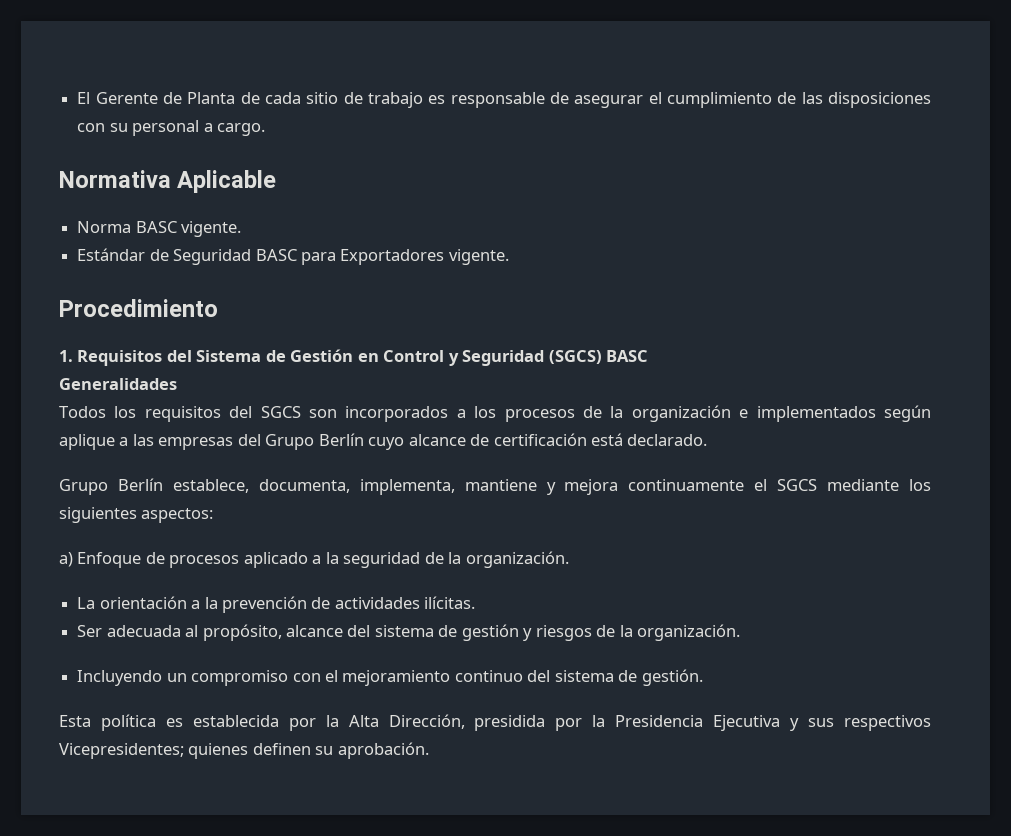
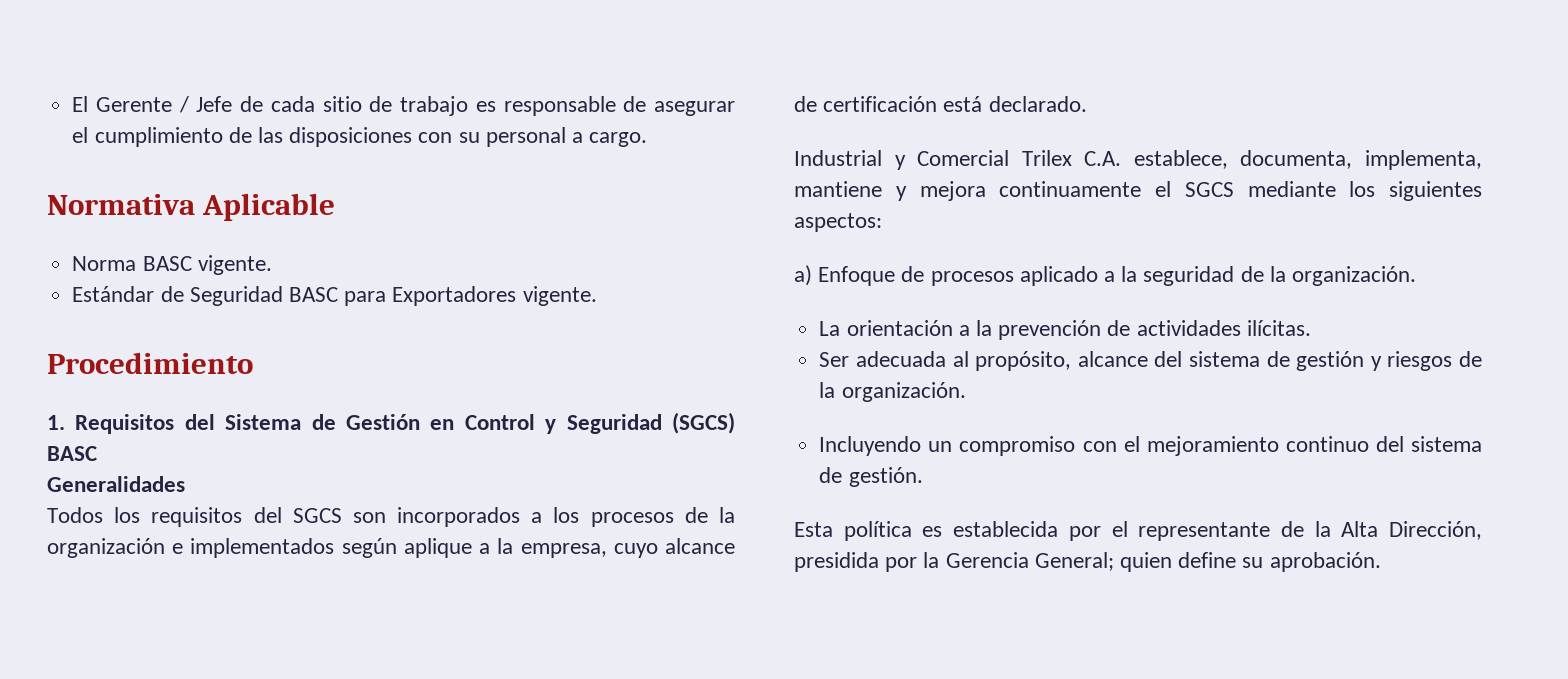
- El Gerente de Planta de cada sitio de trabajo es responsable de asegurar el cumplimiento de las disposiciones con su personal a cargo.
+ El Gerente / Jefe de cada sitio de trabajo es responsable de asegurar el cumplimiento de las disposiciones con su personal a cargo.
- Todos los requisitos del SGCS son incorporados a los procesos de la organización e implementados según aplique a las empresas del Grupo Berlín cuyo alcance de certificación está declarado.
+ Todos los requisitos del SGCS son incorporados a los procesos de la organización e implementados según aplique a la empresa, cuyo alcance de certificación está declarado.
- Grupo Berlín establece, documenta, implementa, mantiene y mejora continuamente el SGCS mediante los siguientes aspectos:
+ Industrial y Comercial Trilex C.A. establece, documenta, implementa, mantiene y mejora continuamente el SGCS mediante los siguientes aspectos:
- Esta política es establecida por la Alta Dirección, presidida por la Presidencia Ejecutiva y sus respectivos Vicepresidentes; quienes definen su aprobación.
+ Esta política es establecida por el representante de la Alta Dirección, presidida por la Gerencia General; quien define su aprobación.

